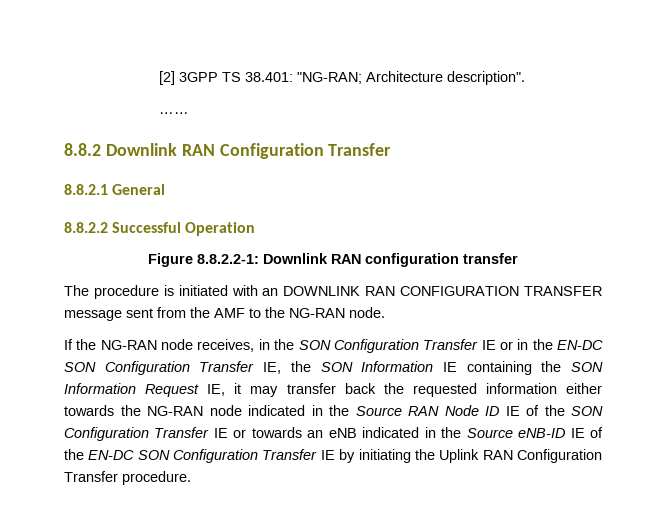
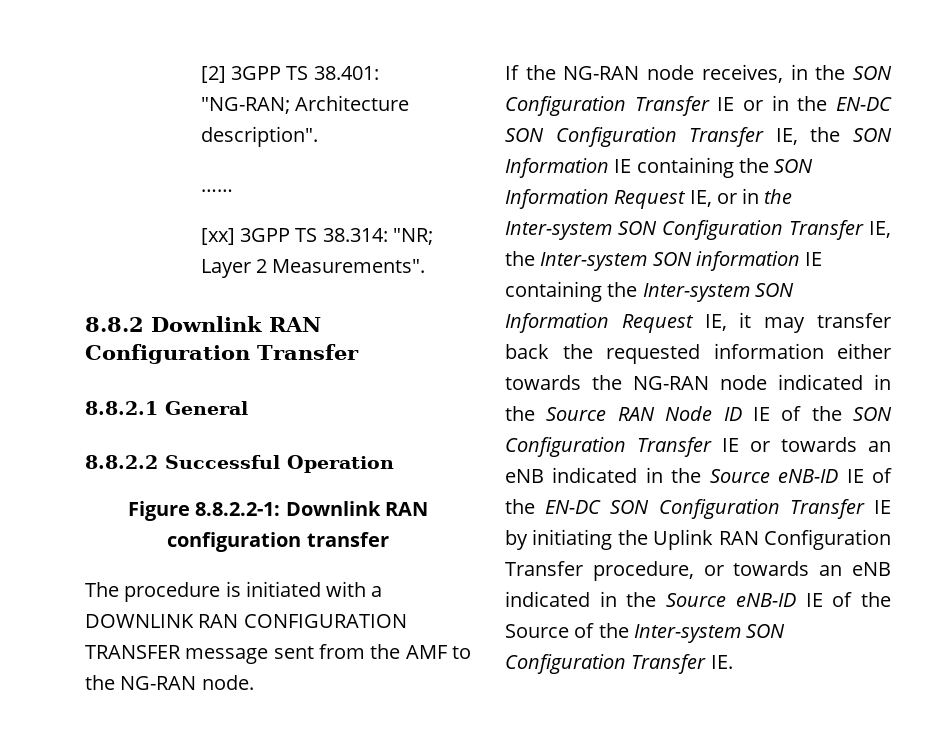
+ [xx] 3GPP TS 38.314: "NR; Layer 2 Measurements".
- The procedure is initiated with an DOWNLINK RAN CONFIGURATION TRANSFER message sent from the AMF to the NG-RAN node.
+ The procedure is initiated with a DOWNLINK RAN CONFIGURATION TRANSFER message sent from the AMF to the NG-RAN node.
- If the NG-RAN node receives, in the SON Configuration Transfer IE or in the EN-DC SON Configuration Transfer IE, the SON Information IE containing the SON Information Request IE, it may transfer back the requested information either towards the NG-RAN node indicated in the Source RAN Node ID IE of the SON Configuration Transfer IE or towards an eNB indicated in the Source eNB-ID IE of the EN-DC SON Configuration Transfer IE by initiating the Uplink RAN Configuration Transfer procedure.
+ If the NG-RAN node receives, in the SON Configuration Transfer IE or in the EN-DC SON Configuration Transfer IE, the SON Information IE containing the SON Information Request IE, or in the Inter-system SON Configuration Transfer IE, the Inter-system SON information IE containing the Inter-system SON Information Request IE, it may transfer back the requested information either towards the NG-RAN node indicated in the Source RAN Node ID IE of the SON Configuration Transfer IE or towards an eNB indicated in the Source eNB-ID IE of the EN-DC SON Configuration Transfer IE by initiating the Uplink RAN Configuration Transfer procedure, or towards an eNB indicated in the Source eNB-ID IE of the Source of the Inter-system SON Configuration Transfer IE.

